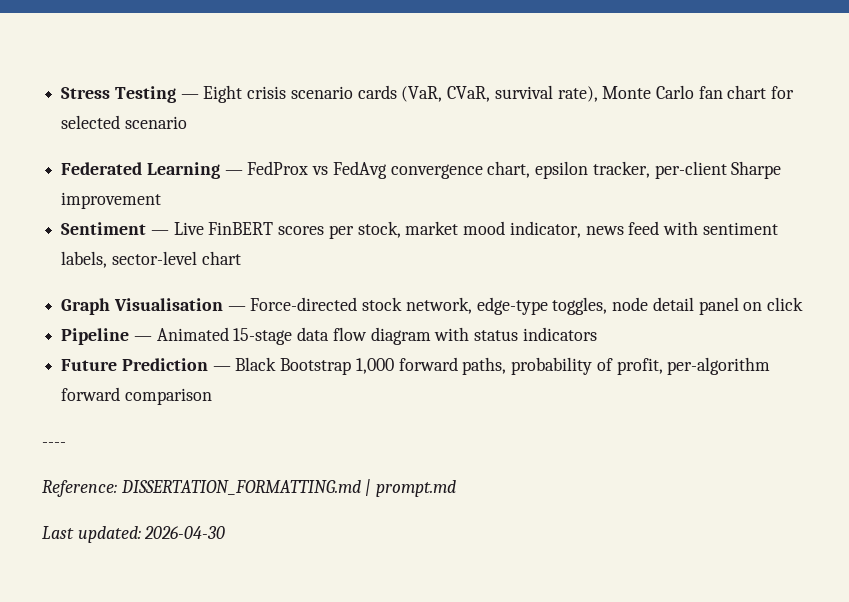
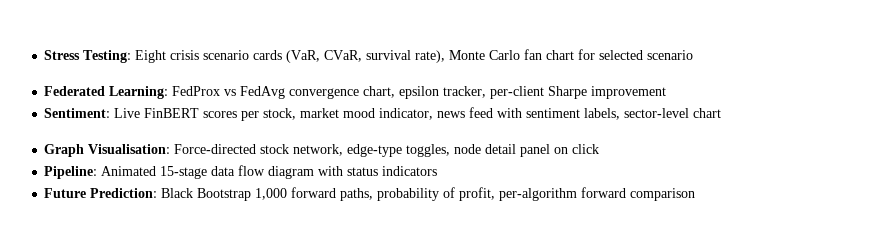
- Stress Testing — Eight crisis scenario cards (VaR, CVaR, survival rate), Monte Carlo fan chart for selected scenario
+ Stress Testing: Eight crisis scenario cards (VaR, CVaR, survival rate), Monte Carlo fan chart for selected scenario
- Federated Learning — FedProx vs FedAvg convergence chart, epsilon tracker, per-client Sharpe improvement
+ Federated Learning: FedProx vs FedAvg convergence chart, epsilon tracker, per-client Sharpe improvement
- Sentiment — Live FinBERT scores per stock, market mood indicator, news feed with sentiment labels, sector-level chart
+ Sentiment: Live FinBERT scores per stock, market mood indicator, news feed with sentiment labels, sector-level chart
- Graph Visualisation — Force-directed stock network, edge-type toggles, node detail panel on click
+ Graph Visualisation: Force-directed stock network, edge-type toggles, node detail panel on click
- Pipeline — Animated 15-stage data flow diagram with status indicators
+ Pipeline: Animated 15-stage data flow diagram with status indicators
- Future Prediction — Black Bootstrap 1,000 forward paths, probability of profit, per-algorithm forward comparison
+ Future Prediction: Black Bootstrap 1,000 forward paths, probability of profit, per-algorithm forward comparison
- ----
- Reference: DISSERTATION_FORMATTING.md | prompt.md
- Last updated: 2026-04-30

